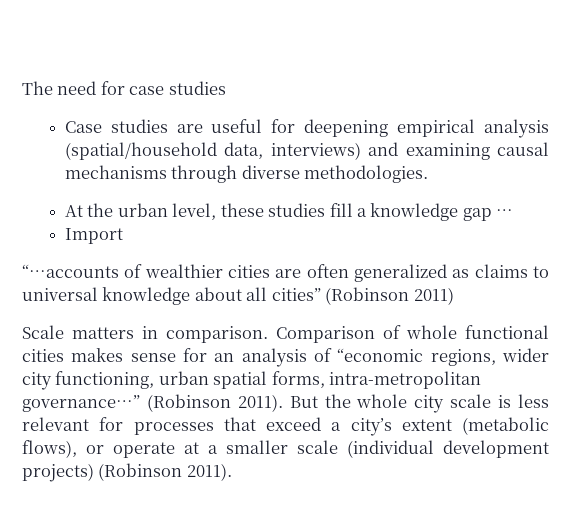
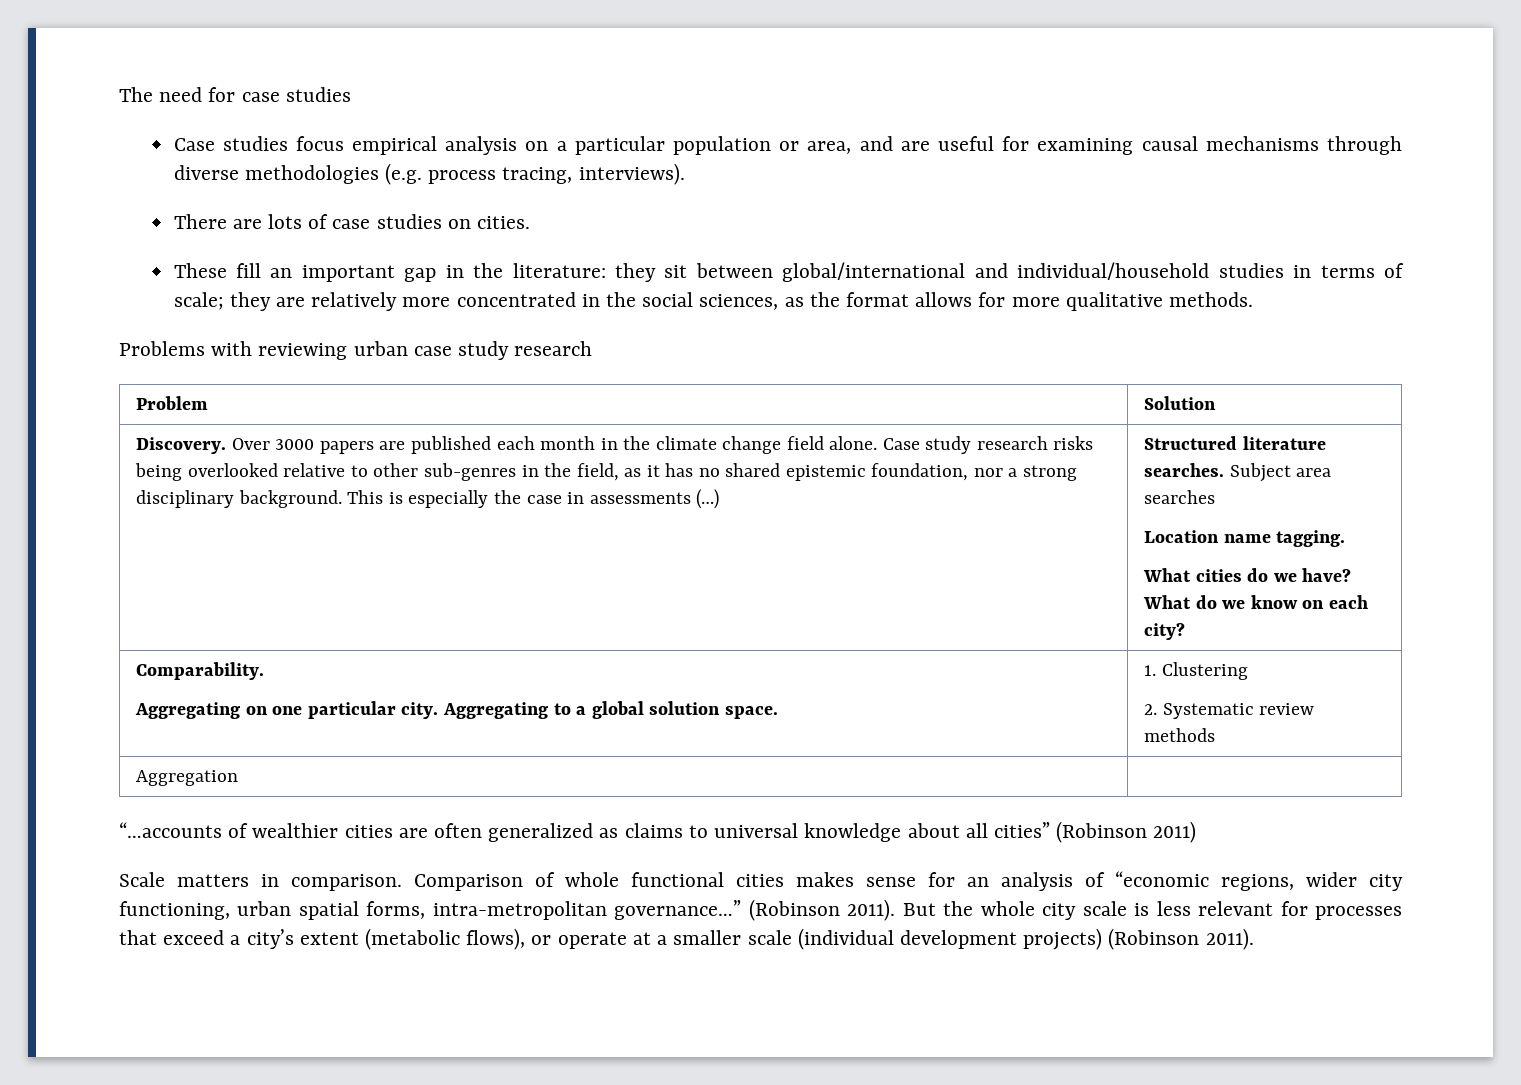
- Case studies are useful for deepening empirical analysis (spatial/household data, interviews) and examining causal mechanisms through diverse methodologies.
- At the urban level, these studies fill a knowledge gap …
- Import
+ Case studies focus empirical analysis on a particular population or area, and are useful for examining causal mechanisms through diverse methodologies (e.g. process tracing, interviews).
+ There are lots of case studies on cities.
+ These fill an important gap in the literature: they sit between global/international and individual/household studies in terms of scale; they are relatively more concentrated in the social sciences, as the format allows for more qualitative methods.
+ Problems with reviewing urban case study research
+ Problem | Solution
+ Discovery. Over 3000 papers are published each month in the climate change field alone. Case study research risks being overlooked relative to other sub-genres in the field, as it has no shared epistemic foundation, nor a strong disciplinary background. This is especially the case in assessments (…) | Structured literature searches. Subject area searches
+ Location name tagging.
+ What cities do we have? What do we know on each city?
+ Comparability.
+ Aggregating on one particular city. Aggregating to a global solution space. | 1. Clustering
+ 2. Systematic review methods
+ Aggregation |

